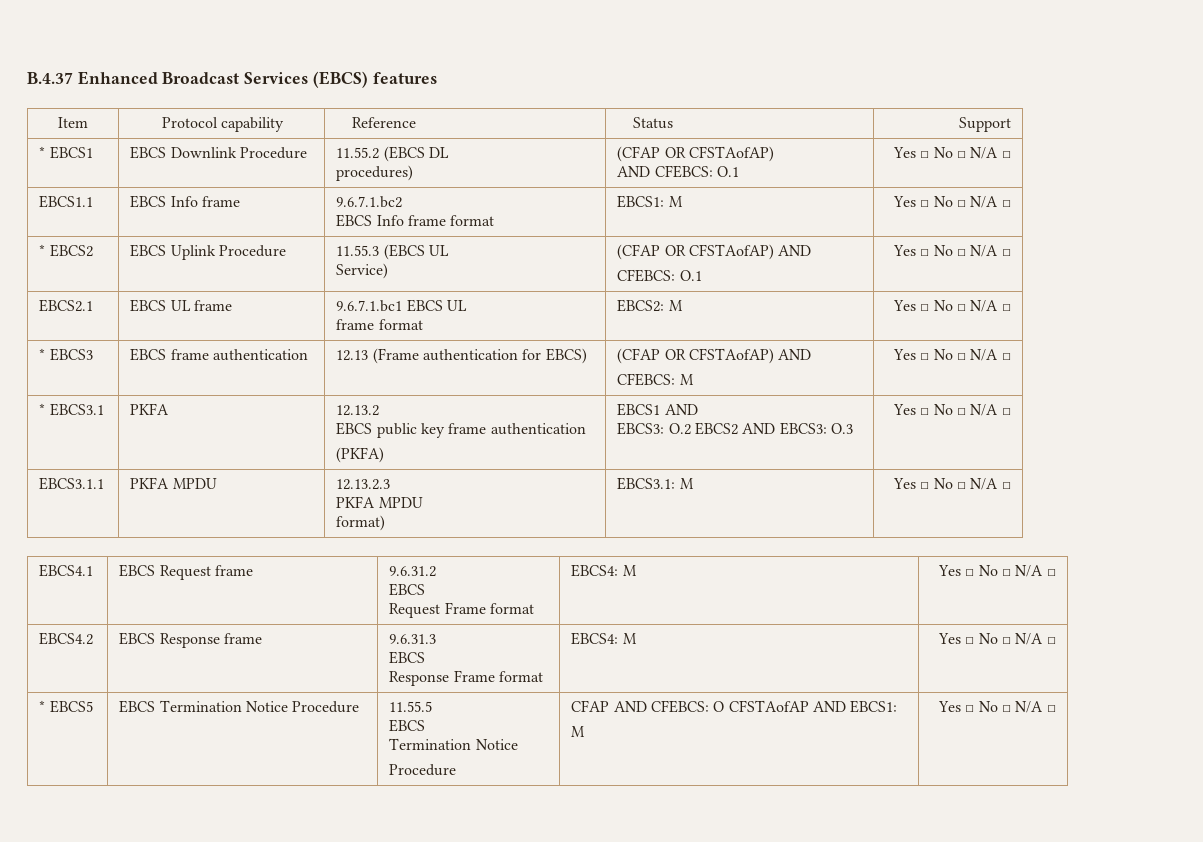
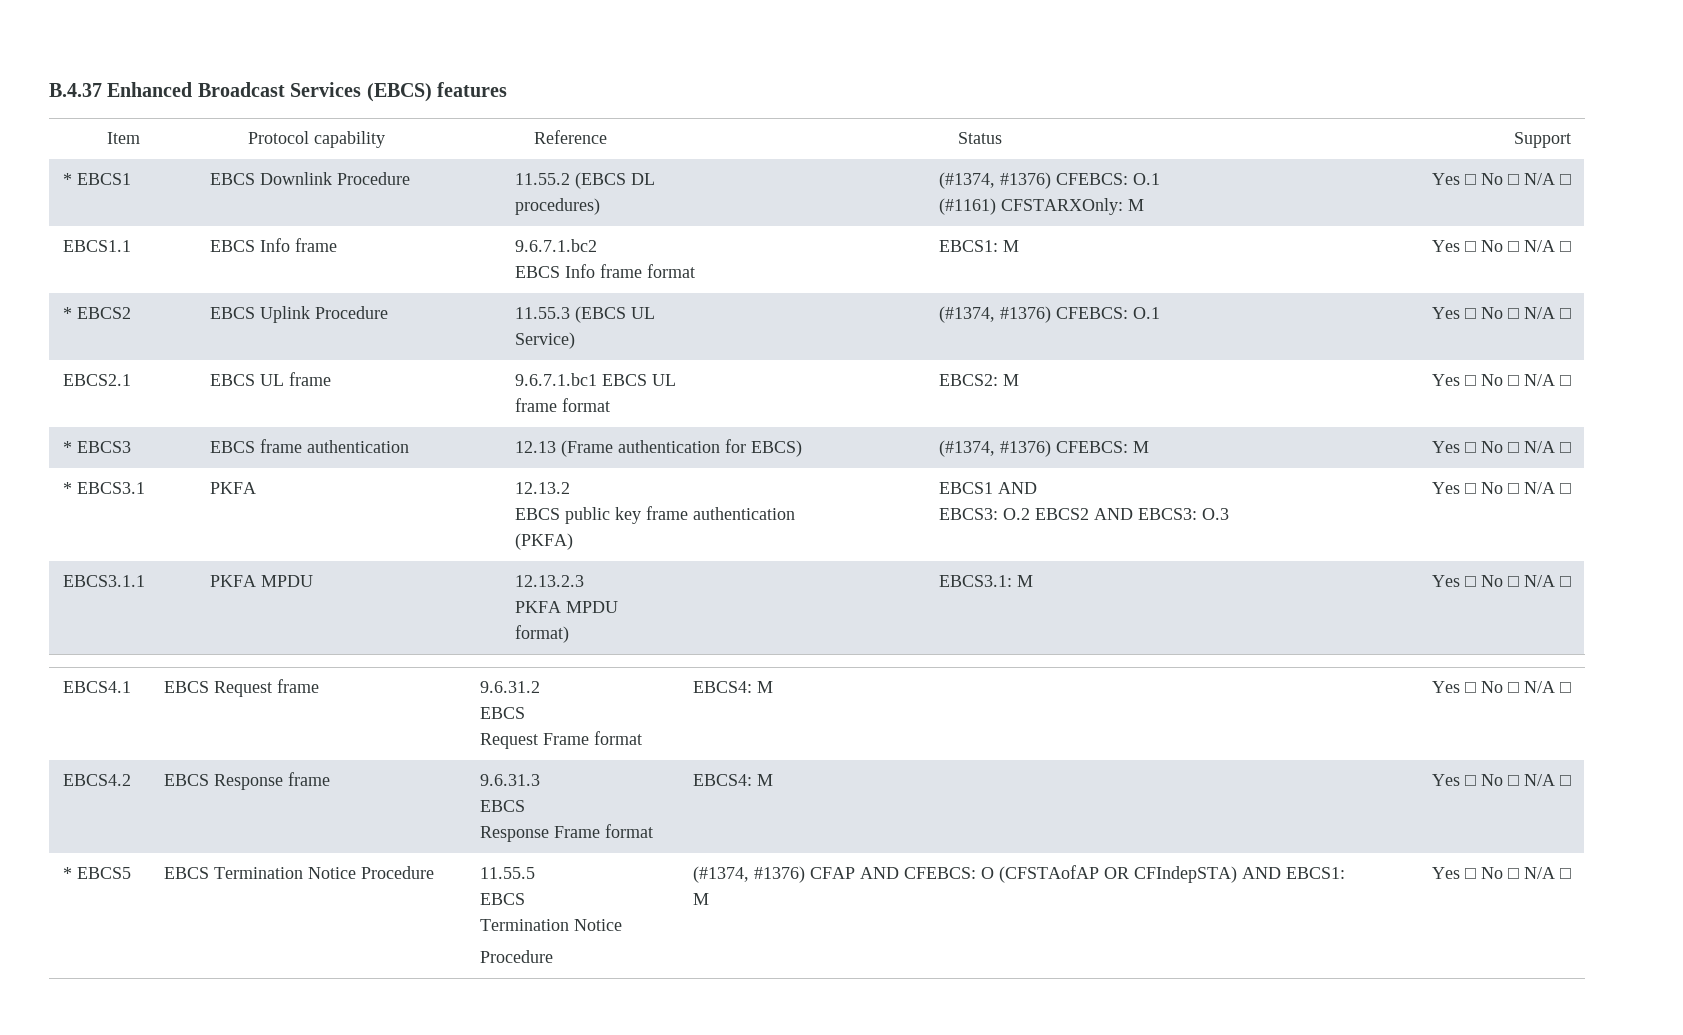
  * EBCS1 | EBCS Downlink Procedure | 11.55.2 (EBCS DL
- procedures) | (CFAP OR CFSTAofAP)
- AND CFEBCS: O.1 | Yes □ No □ N/A □
+ procedures) | (#1374, #1376) CFEBCS: O.1
+ (#1161) CFSTARXOnly: M | Yes □ No □ N/A □
  * EBCS2 | EBCS Uplink Procedure | 11.55.3 (EBCS UL
- Service) | (CFAP OR CFSTAofAP) AND
- CFEBCS: O.1 | Yes □ No □ N/A □
+ Service) | (#1374, #1376) CFEBCS: O.1 | Yes □ No □ N/A □
- * EBCS3 | EBCS frame authentication | 12.13 (Frame authentication for EBCS) | (CFAP OR CFSTAofAP) AND
- CFEBCS: M | Yes □ No □ N/A □
+ * EBCS3 | EBCS frame authentication | 12.13 (Frame authentication for EBCS) | (#1374, #1376) CFEBCS: M | Yes □ No □ N/A □
  * EBCS5 | EBCS Termination Notice Procedure | 11.55.5
  EBCS
  Termination Notice
- Procedure | CFAP AND CFEBCS: O CFSTAofAP AND EBCS1:
+ Procedure | (#1374, #1376) CFAP AND CFEBCS: O (CFSTAofAP OR CFIndepSTA) AND EBCS1:

